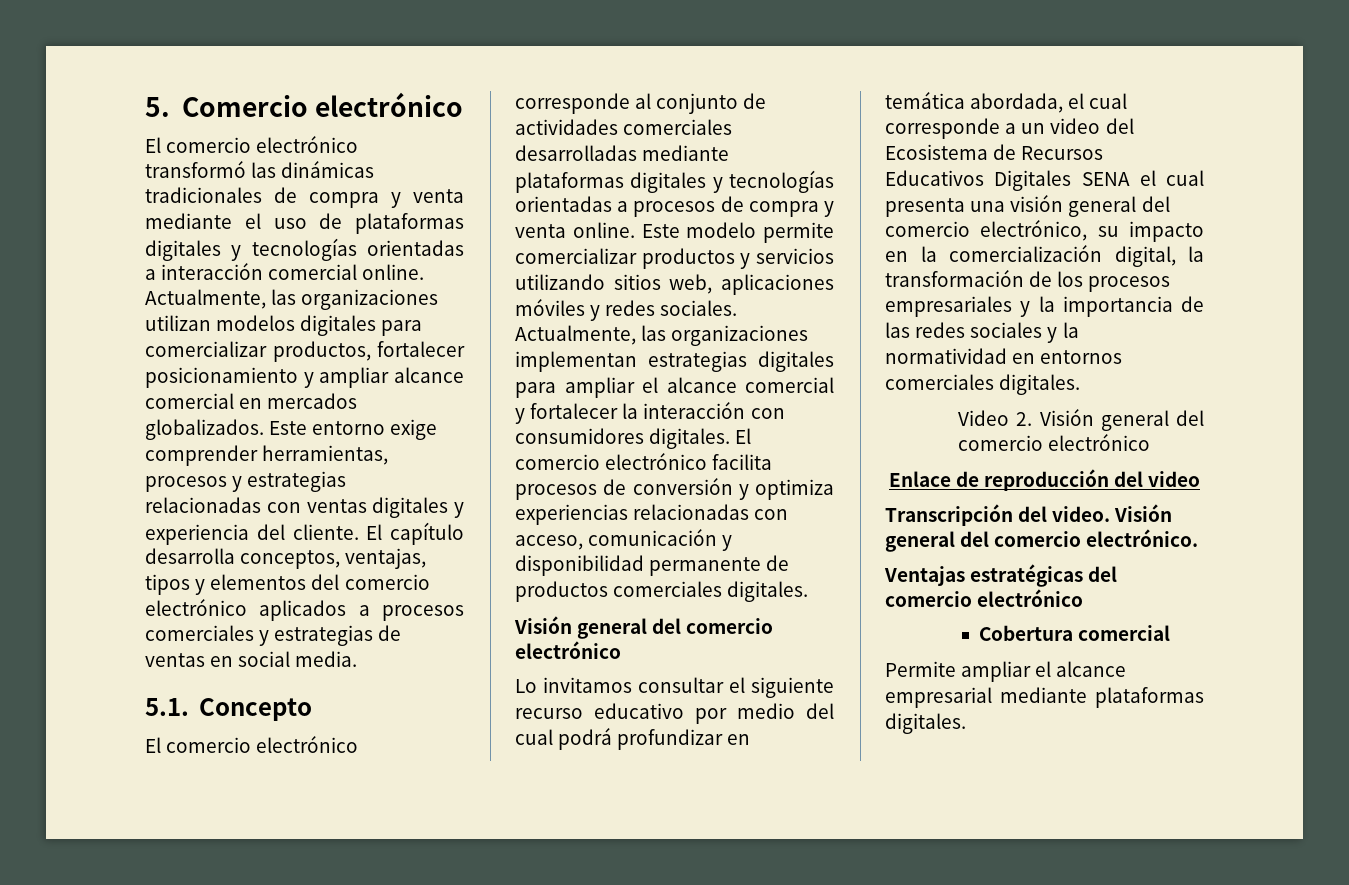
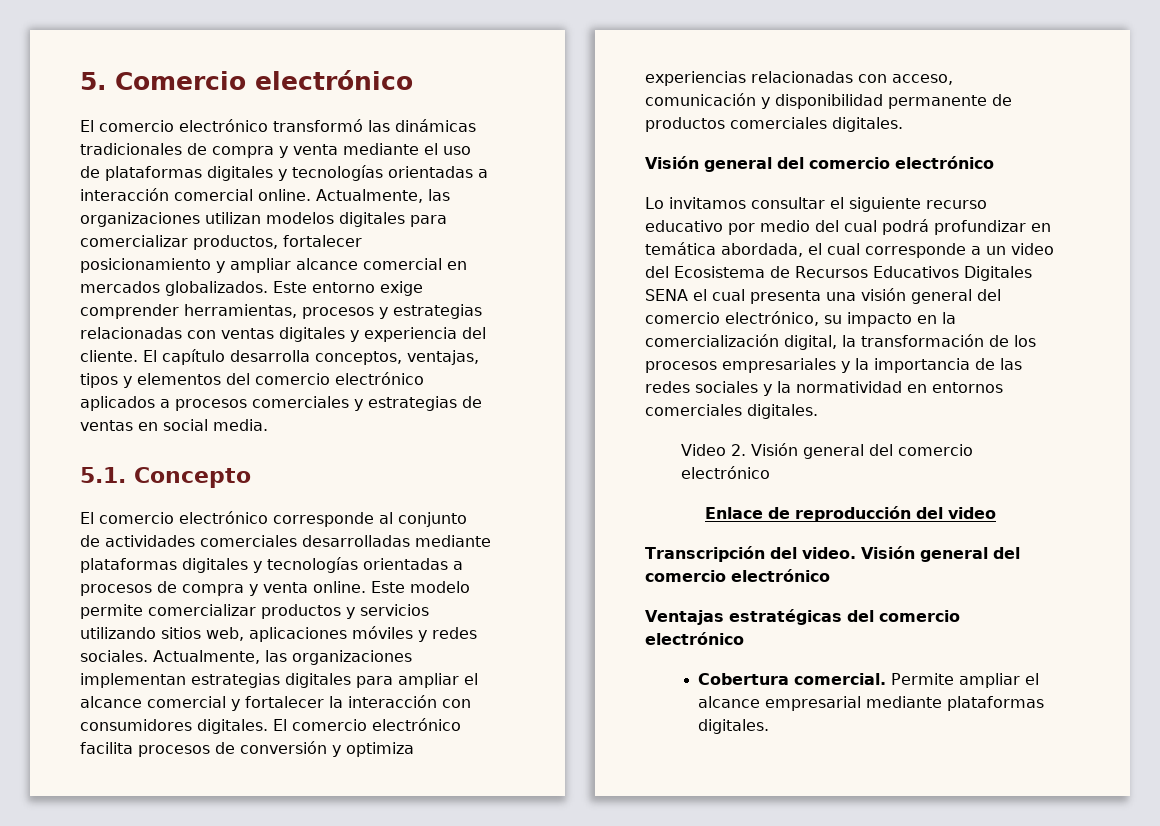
- Transcripción del video. Visión general del comercio electrónico.
+ Transcripción del video. Visión general del comercio electrónico
- Cobertura comercial
- Permite ampliar el alcance empresarial mediante plataformas digitales.
+ Cobertura comercial. Permite ampliar el alcance empresarial mediante plataformas digitales.

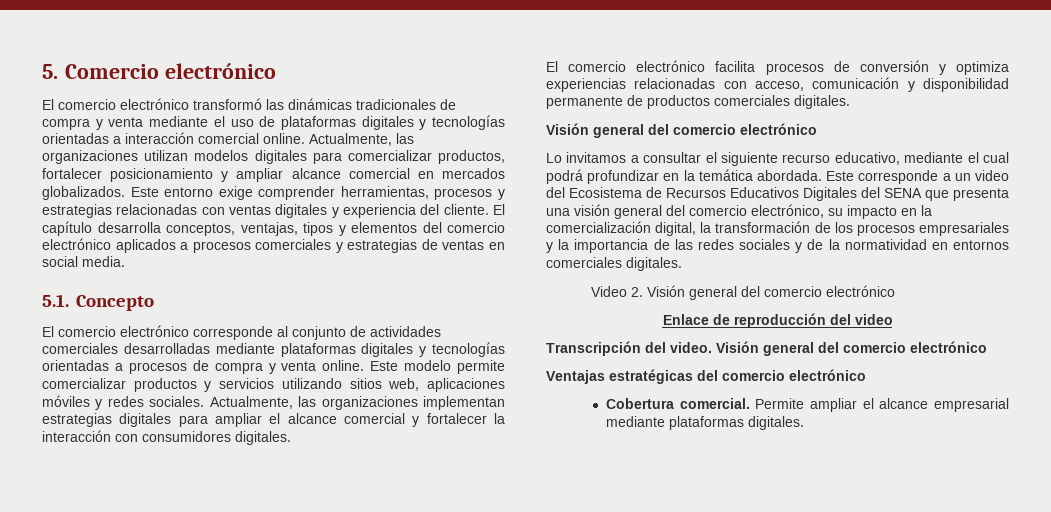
- Actualmente, las organizaciones implementan estrategias digitales para ampliar el alcance comercial y fortalecer la interacción con consumidores digitales. El comercio electrónico facilita procesos de conversión y optimiza experiencias relacionadas con acceso, comunicación y disponibilidad permanente de productos comerciales digitales.
+ Actualmente, las organizaciones implementan estrategias digitales para ampliar el alcance comercial y fortalecer la interacción con consumidores digitales.
+ El comercio electrónico facilita procesos de conversión y optimiza experiencias relacionadas con acceso, comunicación y disponibilidad permanente de productos comerciales digitales.
- Lo invitamos consultar el siguiente recurso educativo por medio del cual podrá profundizar en temática abordada, el cual corresponde a un video del Ecosistema de Recursos Educativos Digitales SENA el cual presenta una visión general del comercio electrónico, su impacto en la comercialización digital, la transformación de los procesos empresariales y la importancia de las redes sociales y la normatividad en entornos comerciales digitales.
+ Lo invitamos a consultar el siguiente recurso educativo, mediante el cual podrá profundizar en la temática abordada. Este corresponde a un video del Ecosistema de Recursos Educativos Digitales del SENA que presenta una visión general del comercio electrónico, su impacto en la comercialización digital, la transformación de los procesos empresariales y la importancia de las redes sociales y de la normatividad en entornos comerciales digitales.

